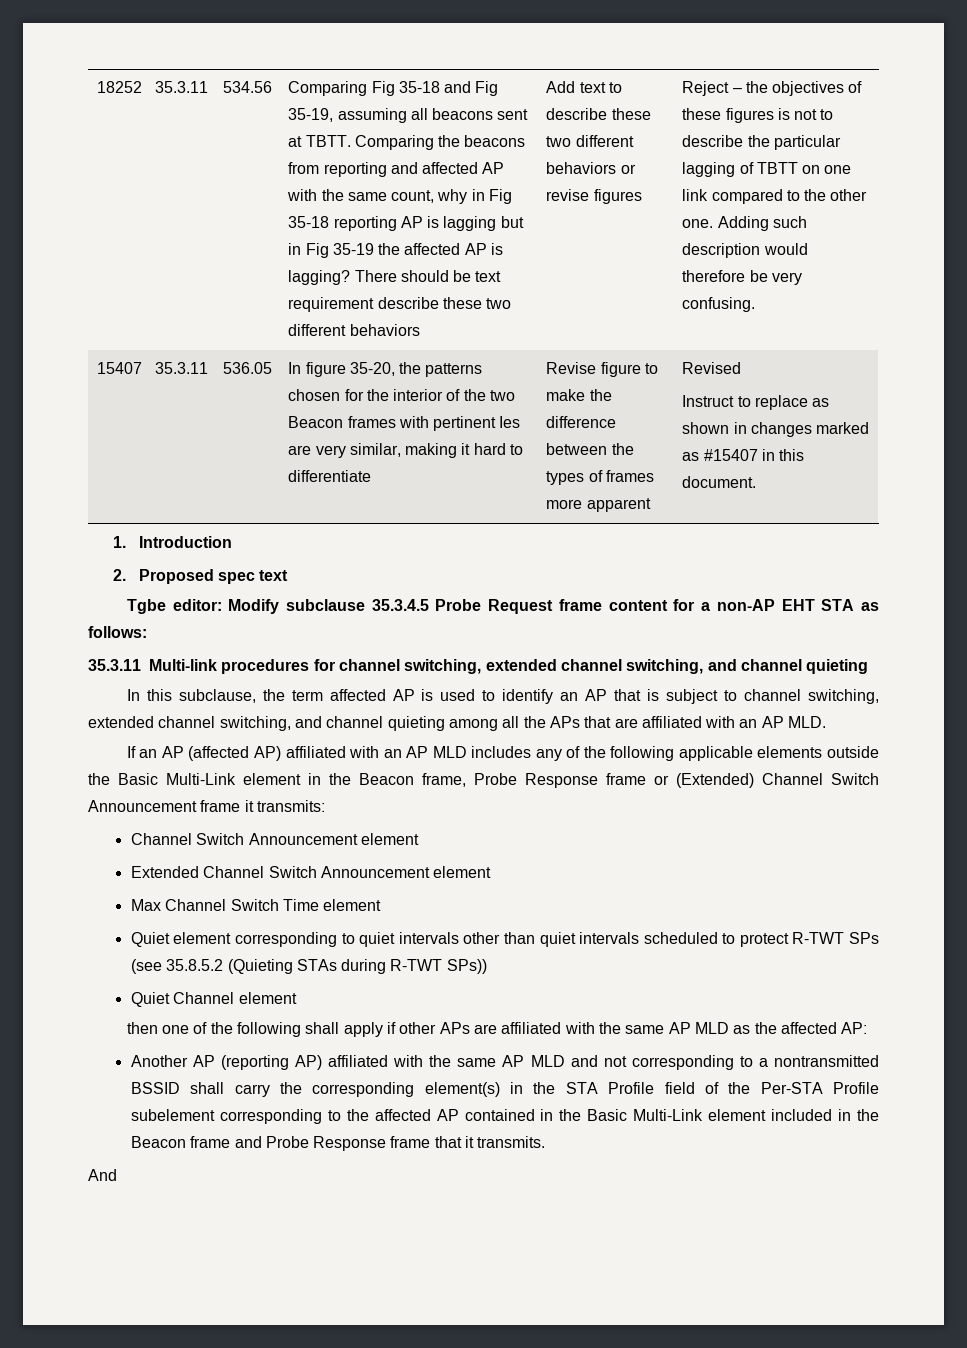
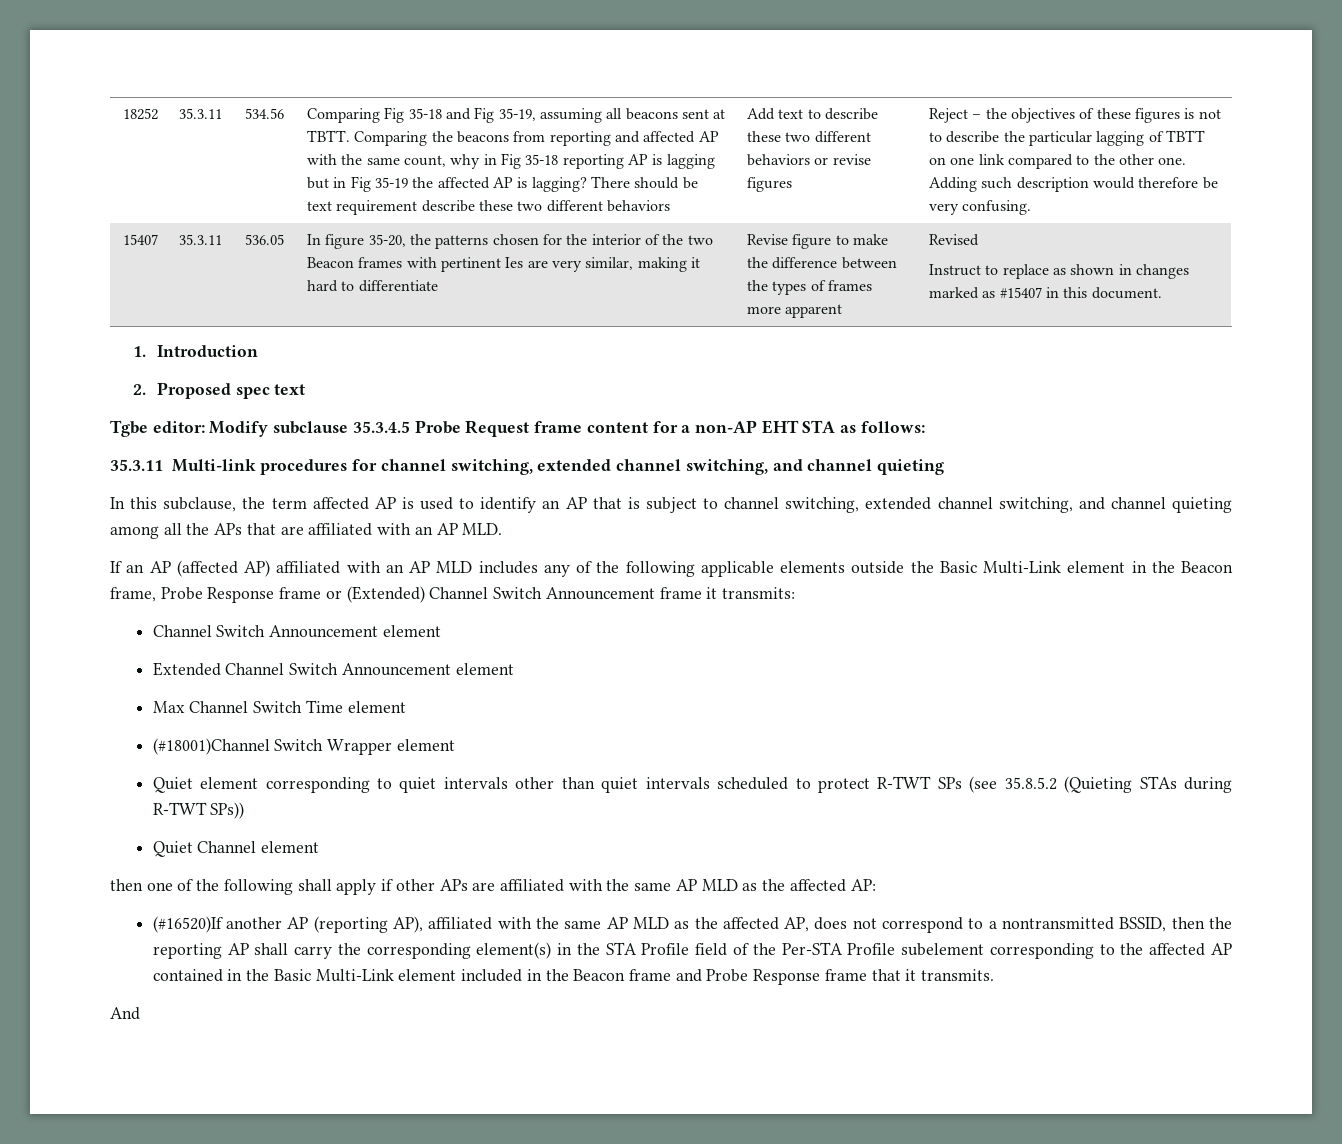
+ (#18001)Channel Switch Wrapper element
- Another AP (reporting AP) affiliated with the same AP MLD and not corresponding to a nontransmitted BSSID shall carry the corresponding element(s) in the STA Profile field of the Per-STA Profile subelement corresponding to the affected AP contained in the Basic Multi-Link element included in the Beacon frame and Probe Response frame that it transmits.
+ (#16520)If another AP (reporting AP), affiliated with the same AP MLD as the affected AP, does not correspond to a nontransmitted BSSID, then the reporting AP shall carry the corresponding element(s) in the STA Profile field of the Per-STA Profile subelement corresponding to the affected AP contained in the Basic Multi-Link element included in the Beacon frame and Probe Response frame that it transmits.

